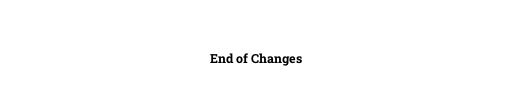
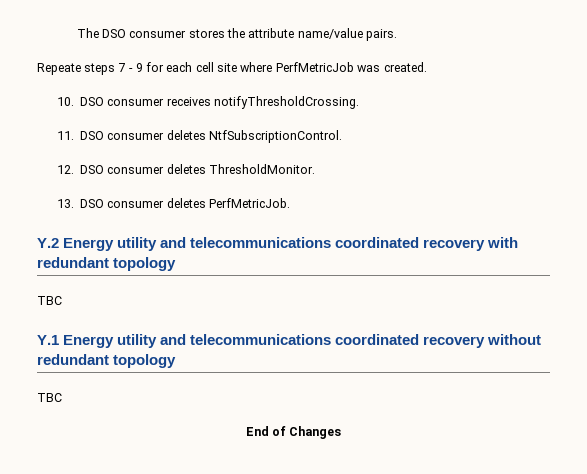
+ The DSO consumer stores the attribute name/value pairs.
+ Repeate steps 7 - 9 for each cell site where PerfMetricJob was created.
+ 10. DSO consumer receives notifyThresholdCrossing.
+ 11. DSO consumer deletes NtfSubscriptionControl.
+ 12. DSO consumer deletes ThresholdMonitor.
+ 13. DSO consumer deletes PerfMetricJob.
+ Y.2 Energy utility and telecommunications coordinated recovery with redundant topology
+ TBC
+ Y.1 Energy utility and telecommunications coordinated recovery without redundant topology
+ TBC

